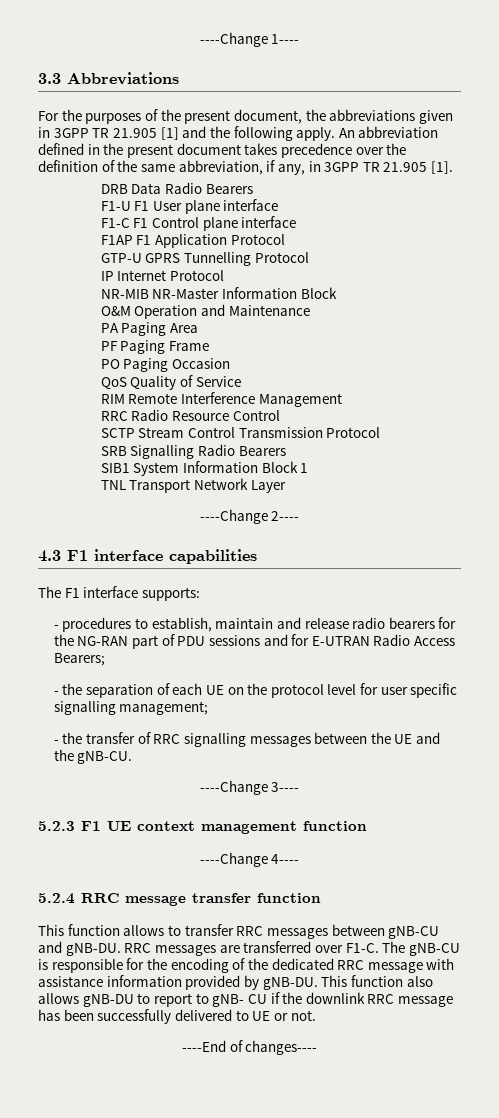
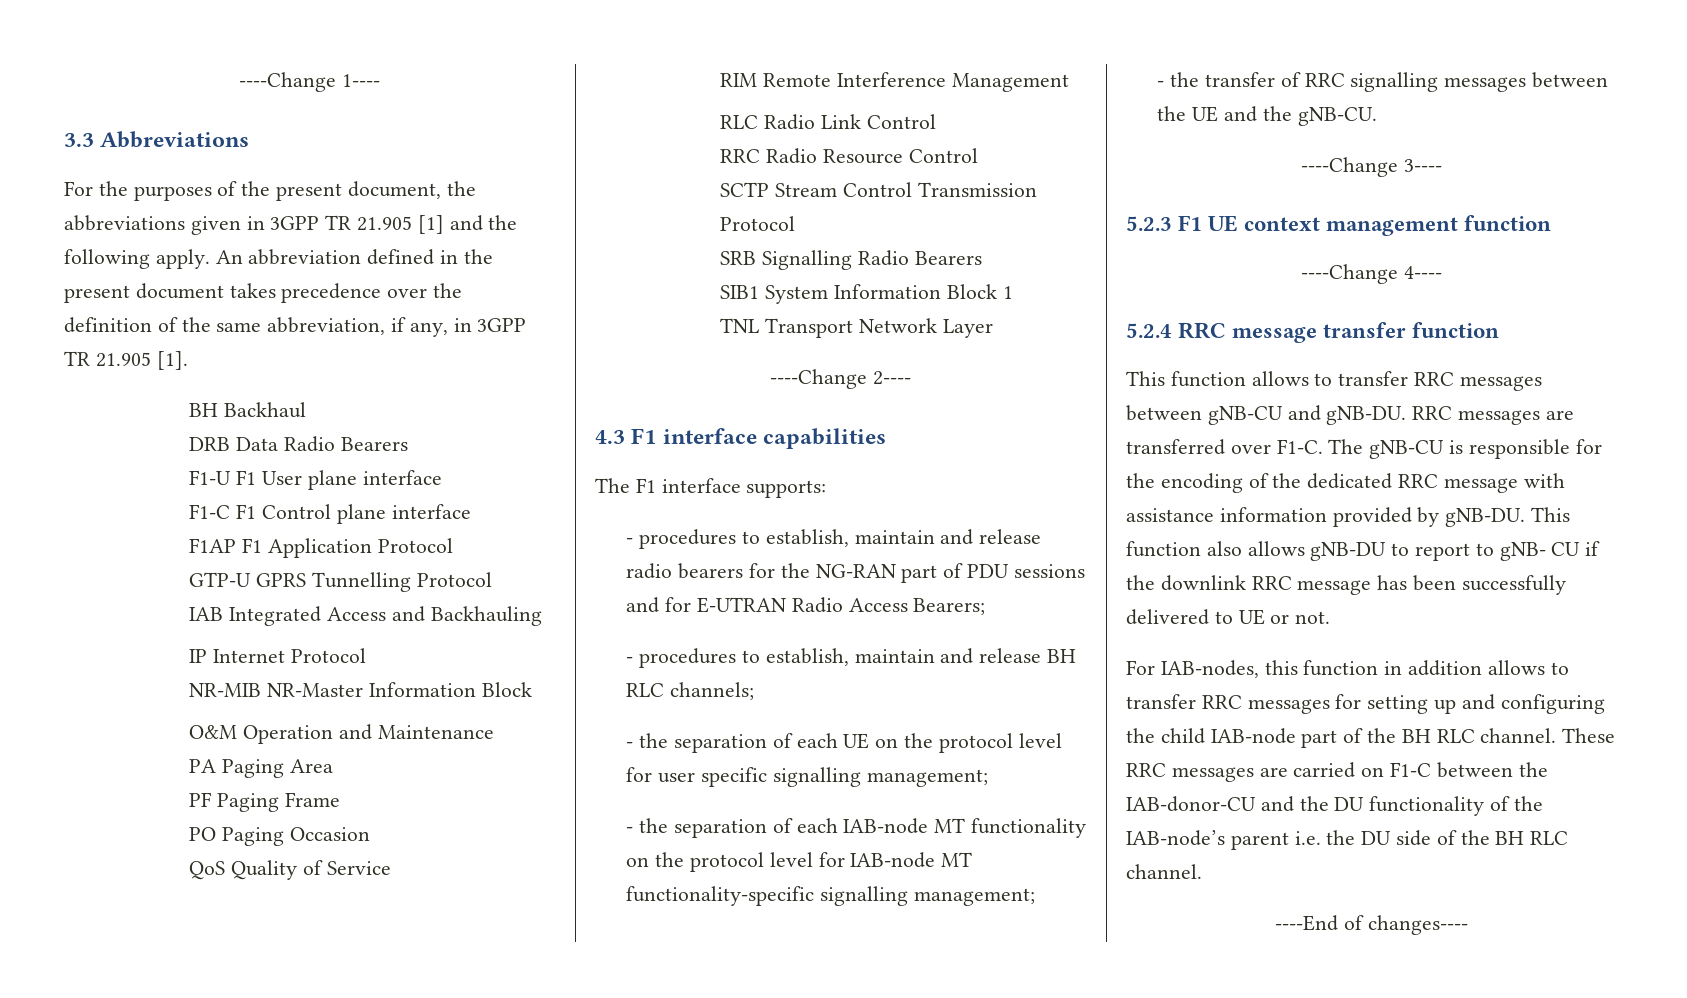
+ BH Backhaul
+ IAB Integrated Access and Backhauling
+ RLC Radio Link Control
+ - procedures to establish, maintain and release BH RLC channels;
+ - the separation of each IAB-node MT functionality on the protocol level for IAB-node MT functionality-specific signalling management;
+ For IAB-nodes, this function in addition allows to transfer RRC messages for setting up and configuring the child IAB-node part of the BH RLC channel. These RRC messages are carried on F1-C between the IAB-donor-CU and the DU functionality of the IAB-node’s parent i.e. the DU side of the BH RLC channel.

